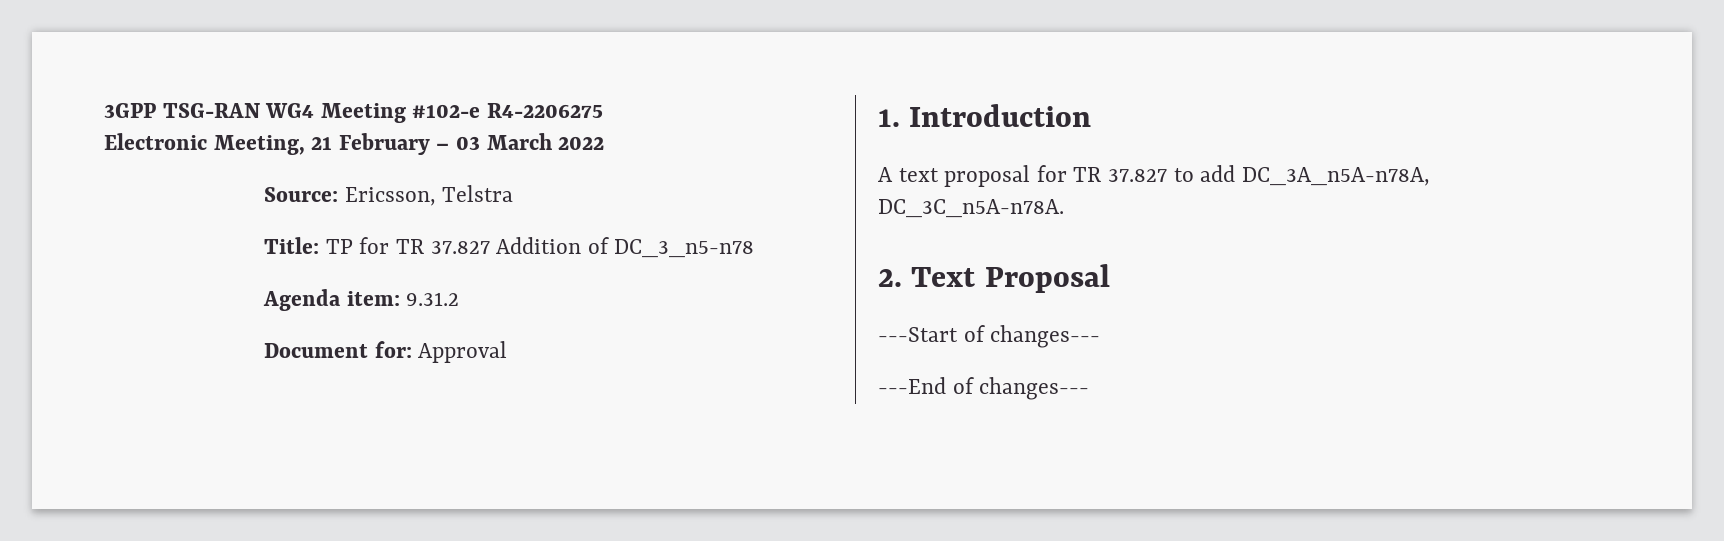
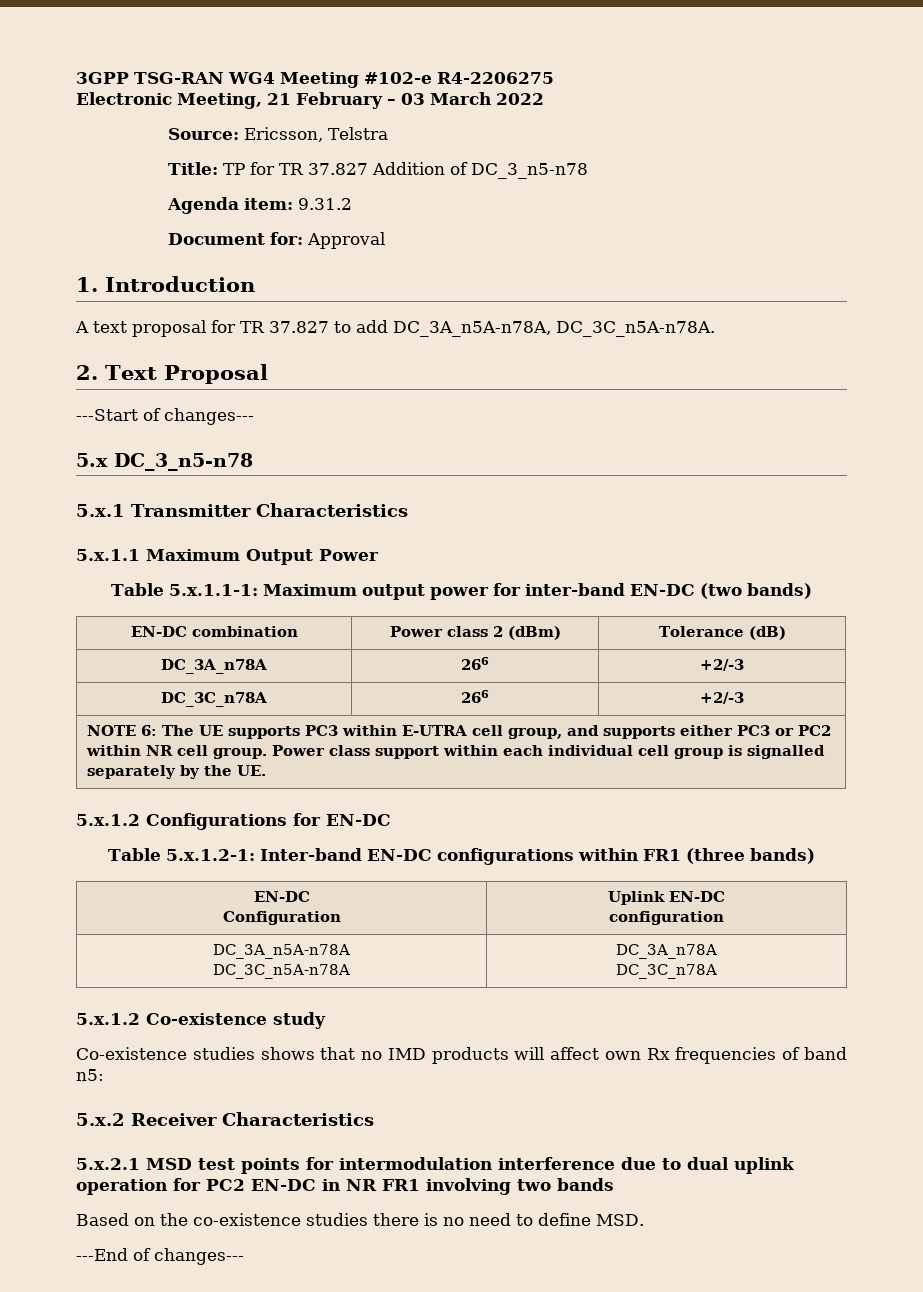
+ 5.x DC_3_n5-n78
+ 5.x.1 Transmitter Characteristics
+ 5.x.1.1 Maximum Output Power
+ Table 5.x.1.1-1: Maximum output power for inter-band EN-DC (two bands)
+ EN-DC combination | Power class 2 (dBm) | Tolerance (dB)
+ DC_3A_n78A | 266 | +2/-3
+ DC_3C_n78A | 266 | +2/-3
+ NOTE 6: The UE supports PC3 within E-UTRA cell group, and supports either PC3 or PC2 within NR cell group. Power class support within each individual cell group is signalled separately by the UE.
+ 5.x.1.2 Configurations for EN-DC
+ Table 5.x.1.2-1: Inter-band EN-DC configurations within FR1 (three bands)
+ EN-DC
+ Configuration | Uplink EN-DC
+ configuration
+ DC_3A_n5A-n78A
+ DC_3C_n5A-n78A | DC_3A_n78A
+ DC_3C_n78A
+ 5.x.1.2 Co-existence study
+ Co-existence studies shows that no IMD products will affect own Rx frequencies of band n5:
+ 5.x.2 Receiver Characteristics
+ 5.x.2.1 MSD test points for intermodulation interference due to dual uplink operation for PC2 EN-DC in NR FR1 involving two bands
+ Based on the co-existence studies there is no need to define MSD.

